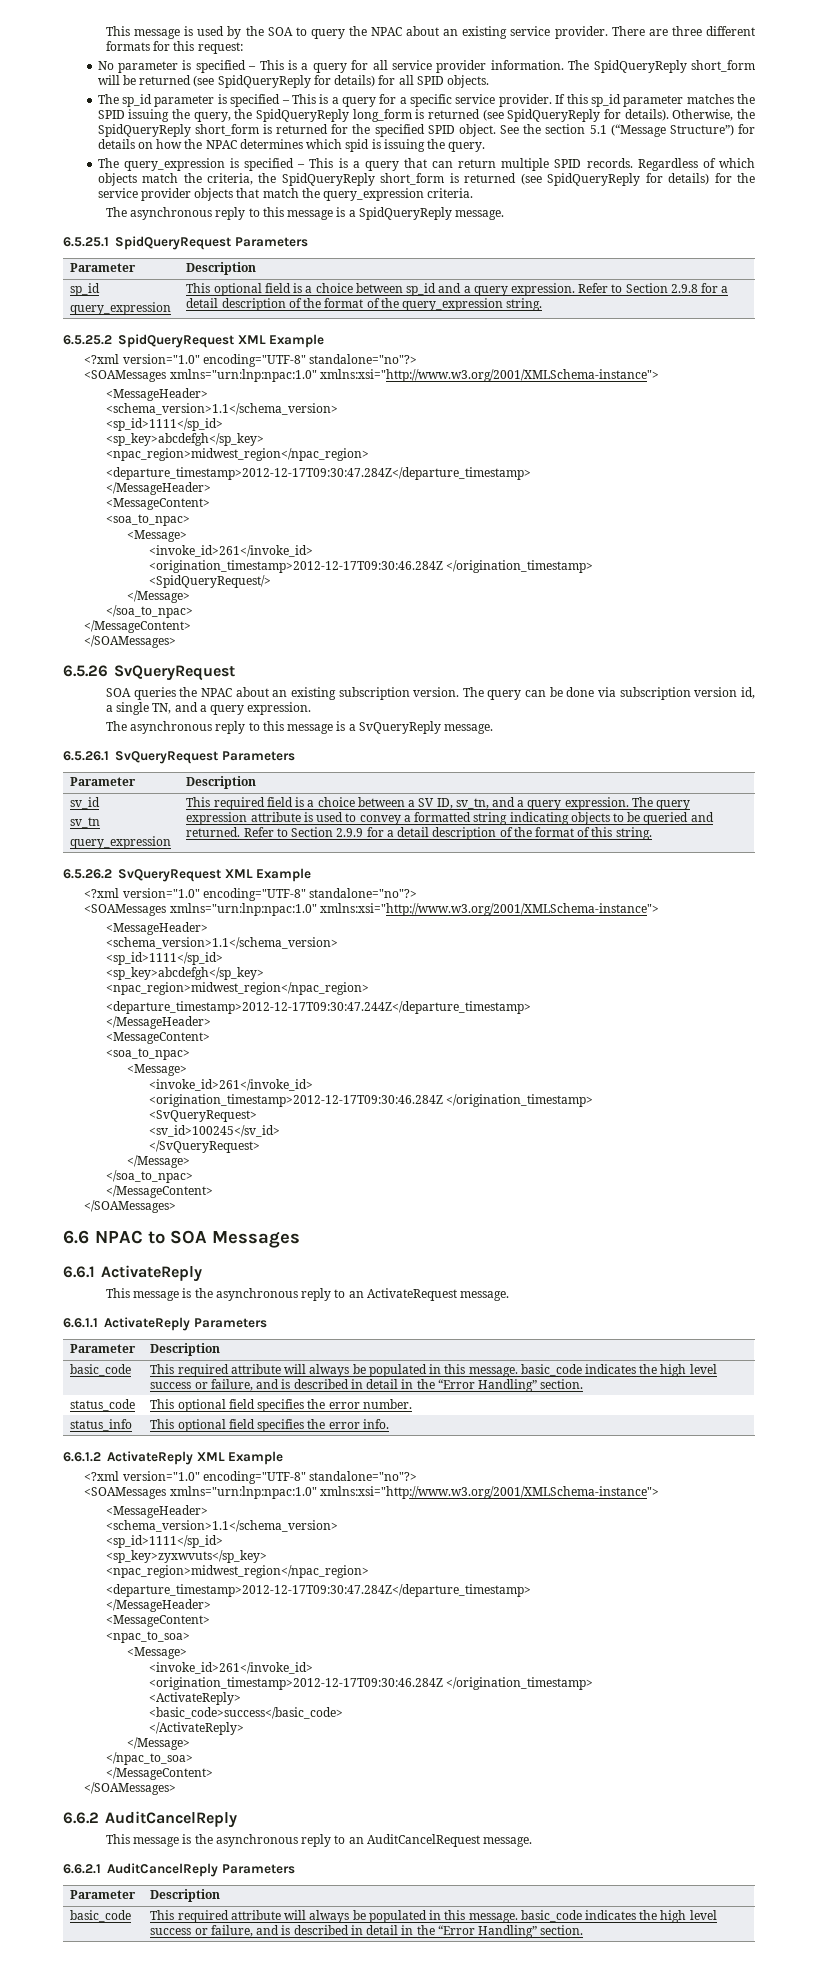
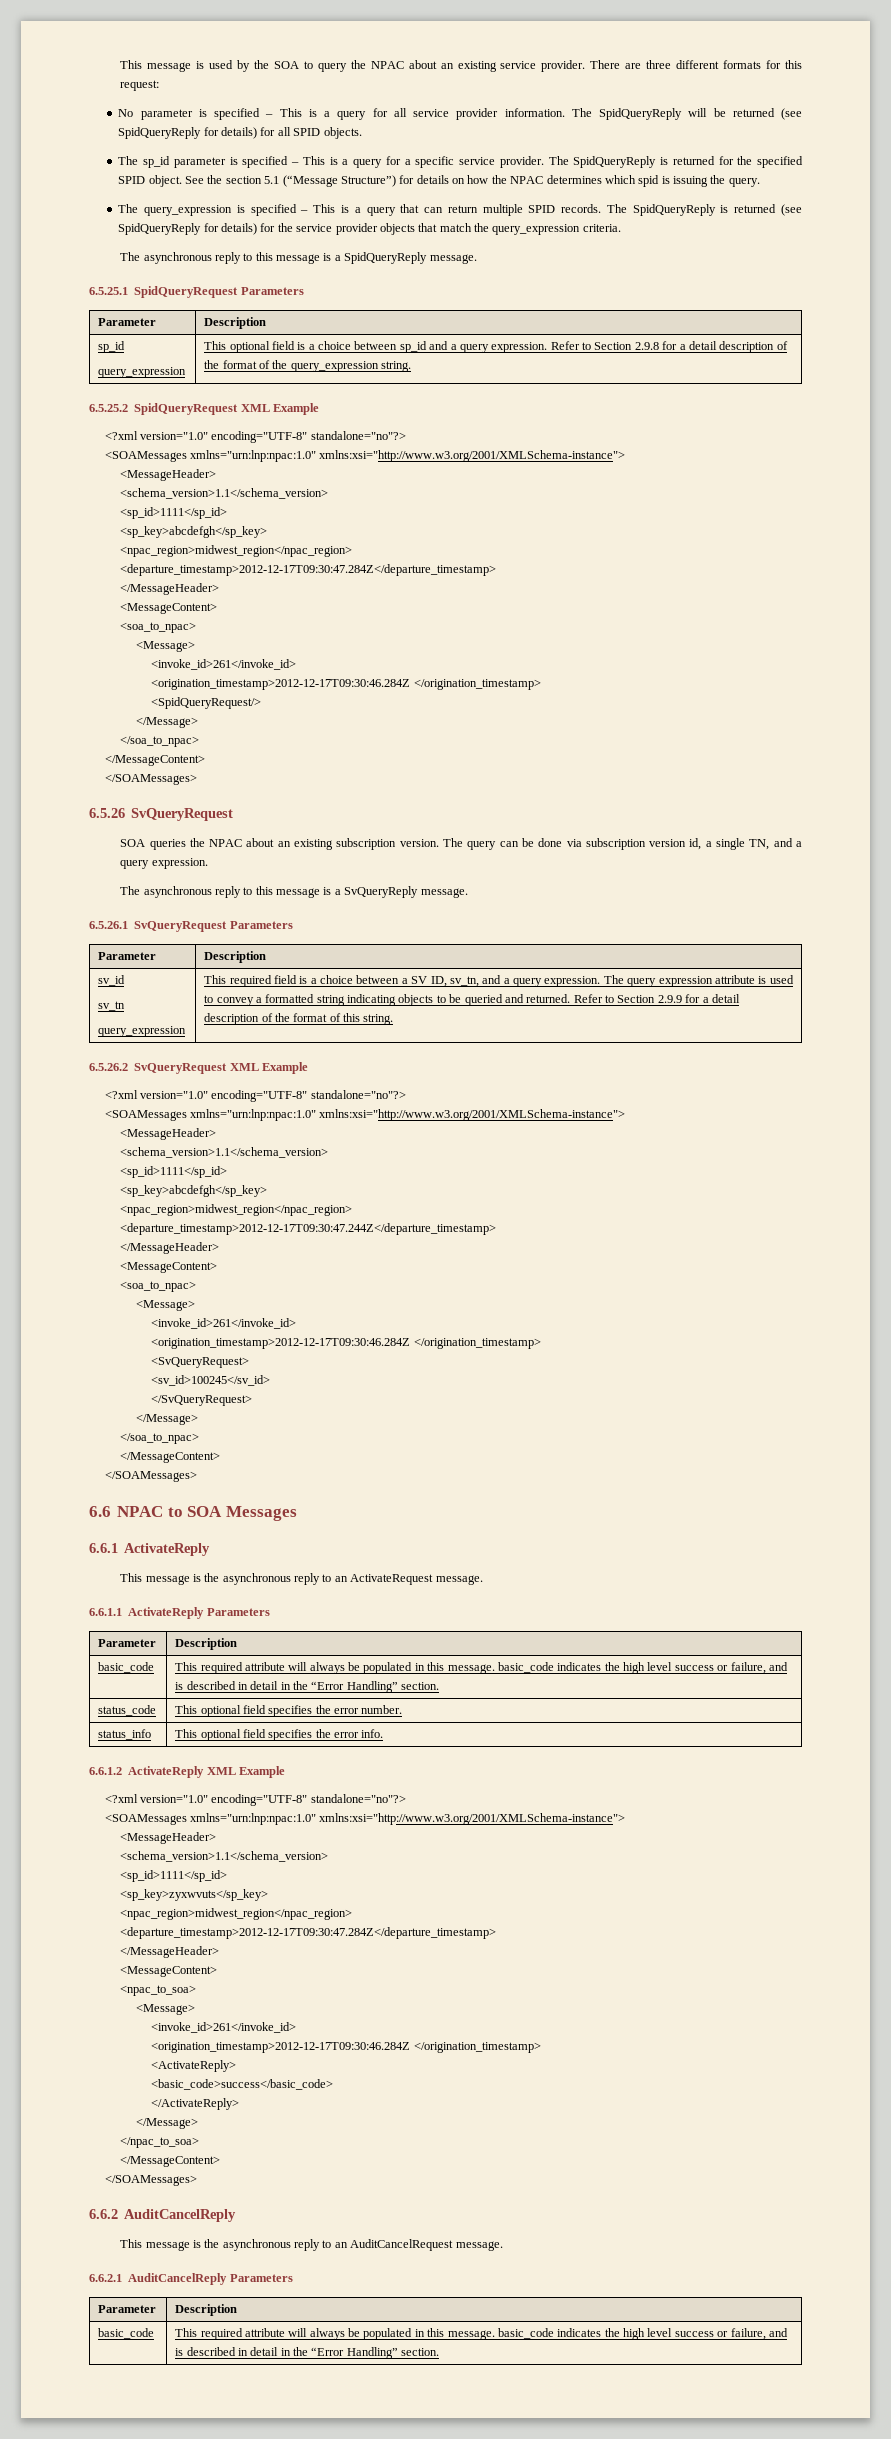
- The SpidQueryReply short_form will be returned (see SpidQueryReply for details) for all SPID objects.
+ The SpidQueryReply will be returned (see SpidQueryReply for details) for all SPID objects.
- If this sp_id parameter matches the SPID issuing the query, the SpidQueryReply long_form is returned (see SpidQueryReply for details). Otherwise, the SpidQueryReply short_form is returned for the specified SPID object.
+ The SpidQueryReply is returned for the specified SPID object.
- Regardless of which objects match the criteria, the SpidQueryReply short_form is returned (see SpidQueryReply for details) for the service provider objects that match the query_expression criteria.
+ The SpidQueryReply is returned (see SpidQueryReply for details) for the service provider objects that match the query_expression criteria.

